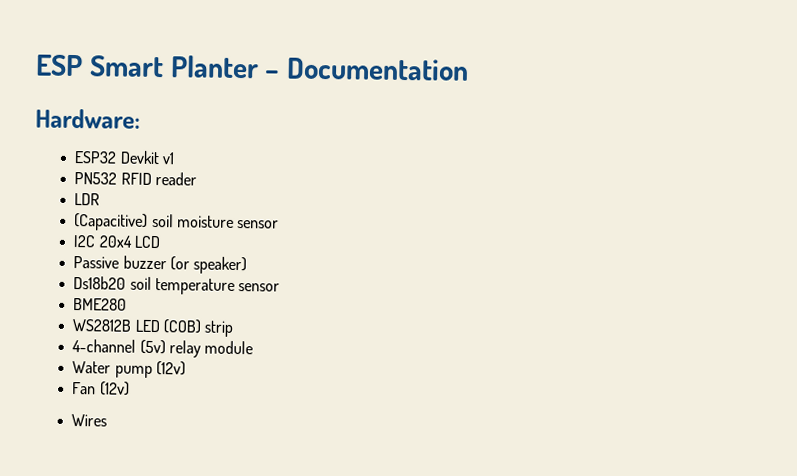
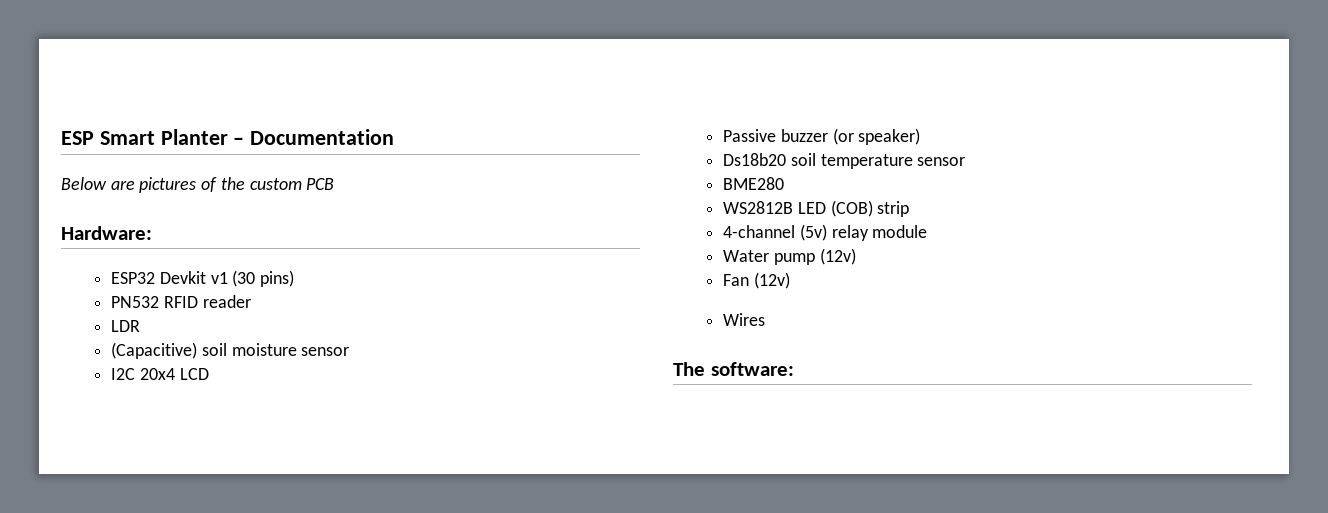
+ Below are pictures of the custom PCB
- ESP32 Devkit v1
+ ESP32 Devkit v1 (30 pins)
+ The software:

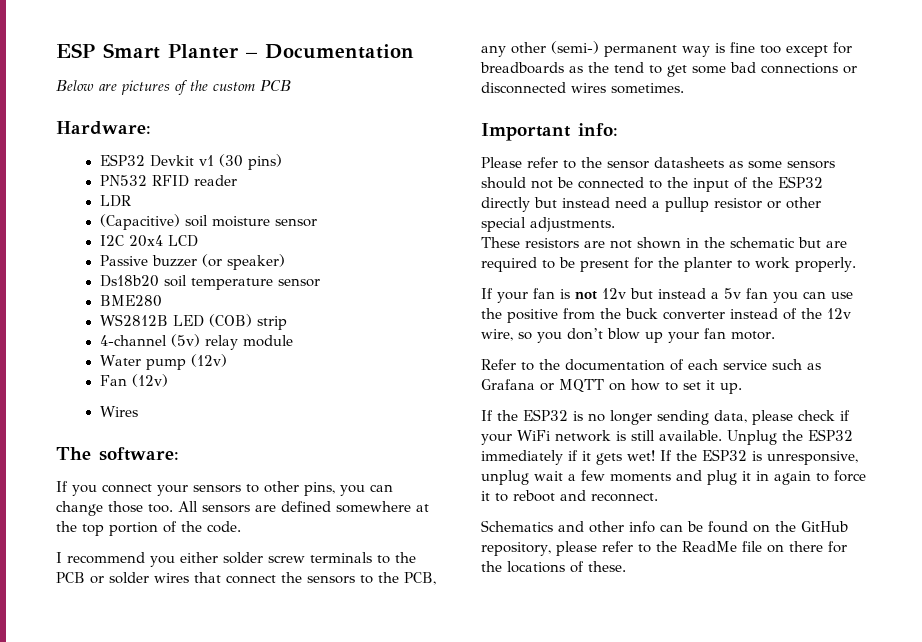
+ If you connect your sensors to other pins, you can change those too. All sensors are defined somewhere at the top portion of the code.
+ I recommend you either solder screw terminals to the PCB or solder wires that connect the sensors to the PCB, any other (semi-) permanent way is fine too except for breadboards as the tend to get some bad connections or disconnected wires sometimes.
+ Important info:
+ Please refer to the sensor datasheets as some sensors should not be connected to the input of the ESP32 directly but instead need a pullup resistor or other special adjustments.
+ These resistors are not shown in the schematic but are required to be present for the planter to work properly.
+ If your fan is not 12v but instead a 5v fan you can use the positive from the buck converter instead of the 12v wire, so you don’t blow up your fan motor.
+ Refer to the documentation of each service such as Grafana or MQTT on how to set it up.
+ If the ESP32 is no longer sending data, please check if your WiFi network is still available. Unplug the ESP32 immediately if it gets wet! If the ESP32 is unresponsive, unplug wait a few moments and plug it in again to force it to reboot and reconnect.
+ Schematics and other info can be found on the GitHub repository, please refer to the ReadMe file on there for the locations of these.

